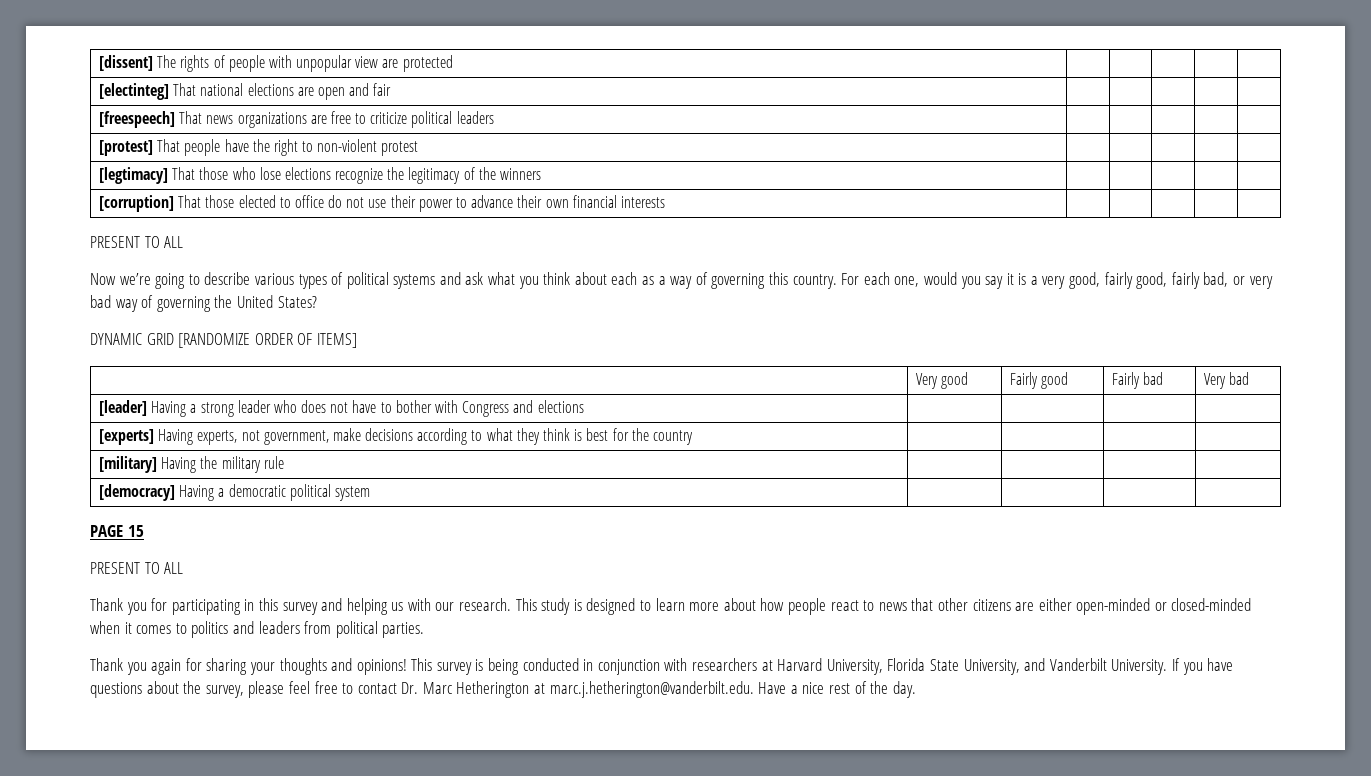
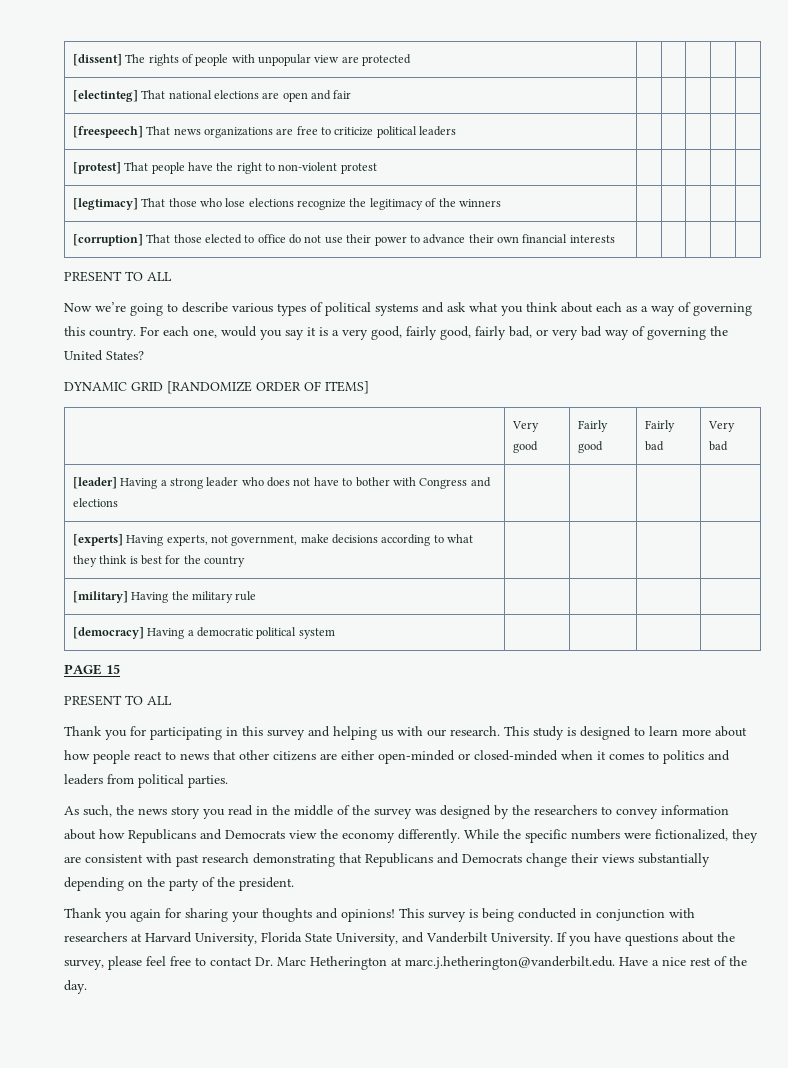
+ As such, the news story you read in the middle of the survey was designed by the researchers to convey information about how Republicans and Democrats view the economy differently. While the specific numbers were fictionalized, they are consistent with past research demonstrating that Republicans and Democrats change their views substantially depending on the party of the president.

